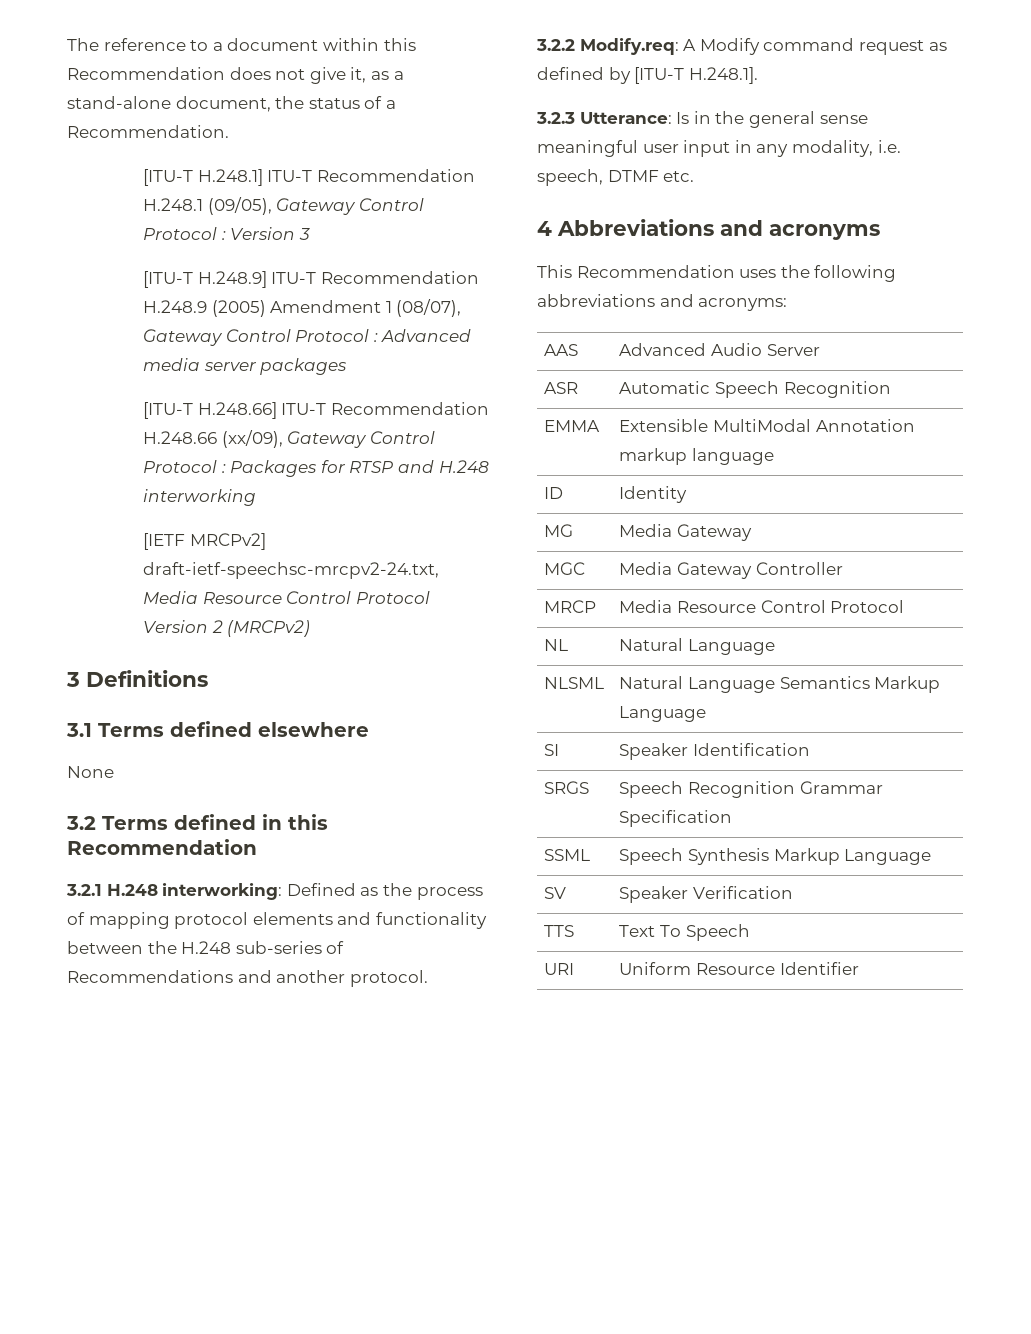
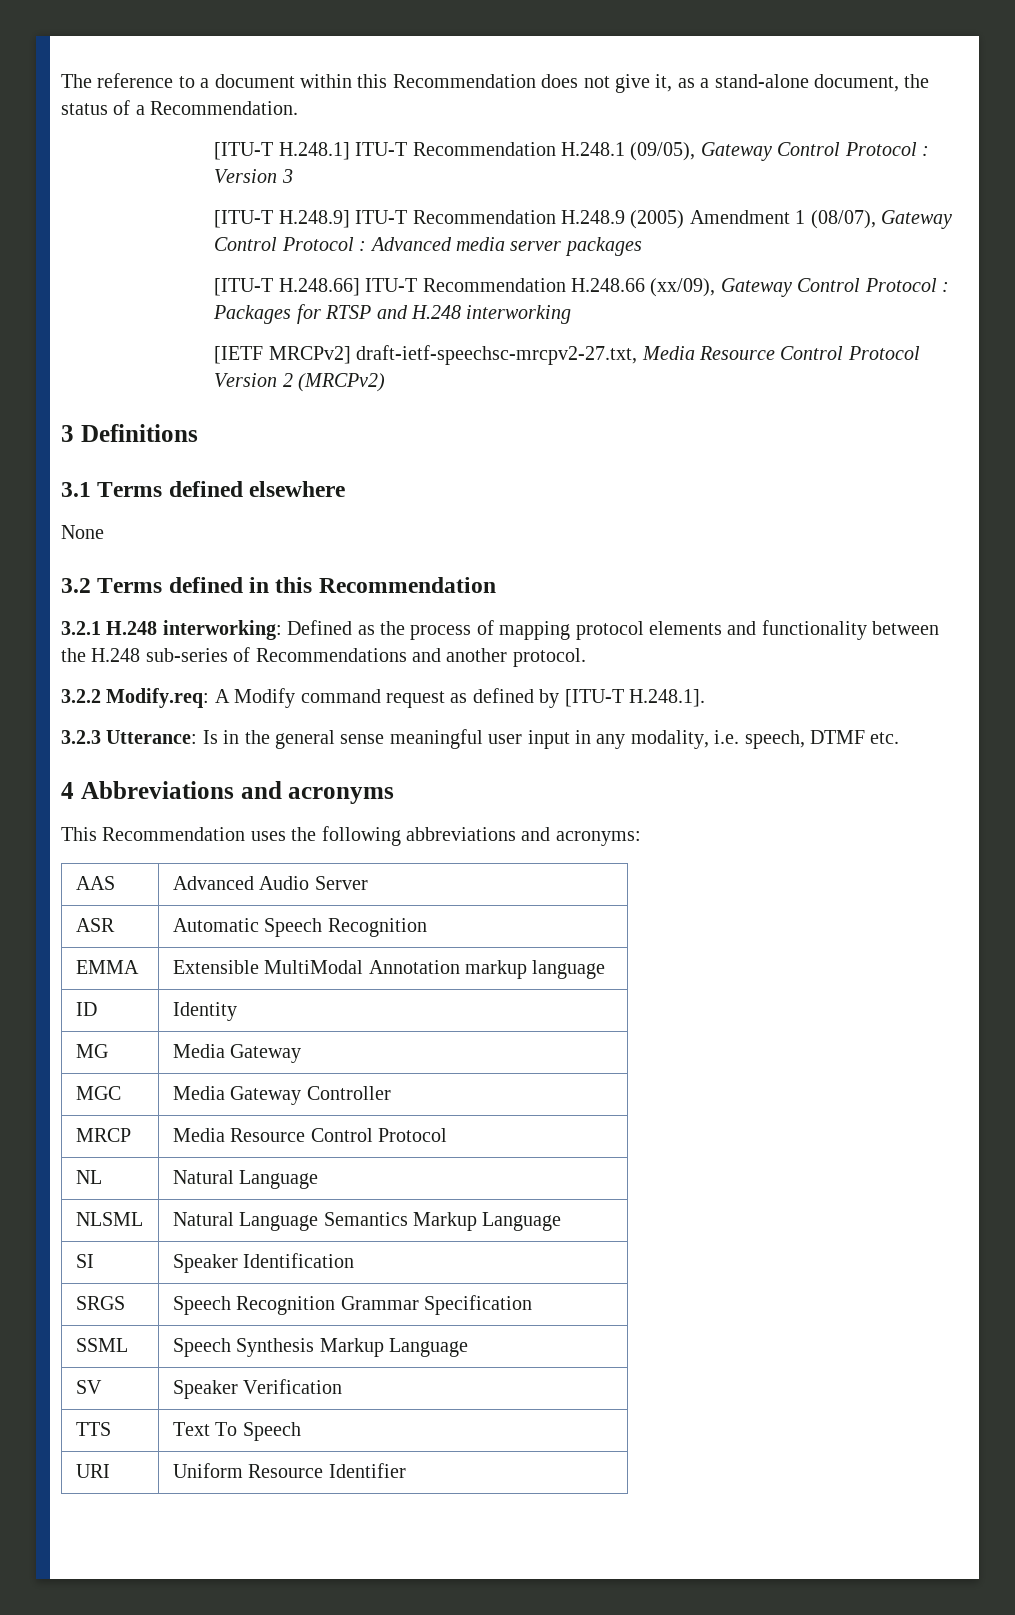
- [IETF MRCPv2] draft-ietf-speechsc-mrcpv2-24.txt, Media Resource Control Protocol Version 2 (MRCPv2)
+ [IETF MRCPv2] draft-ietf-speechsc-mrcpv2-27.txt, Media Resource Control Protocol Version 2 (MRCPv2)

